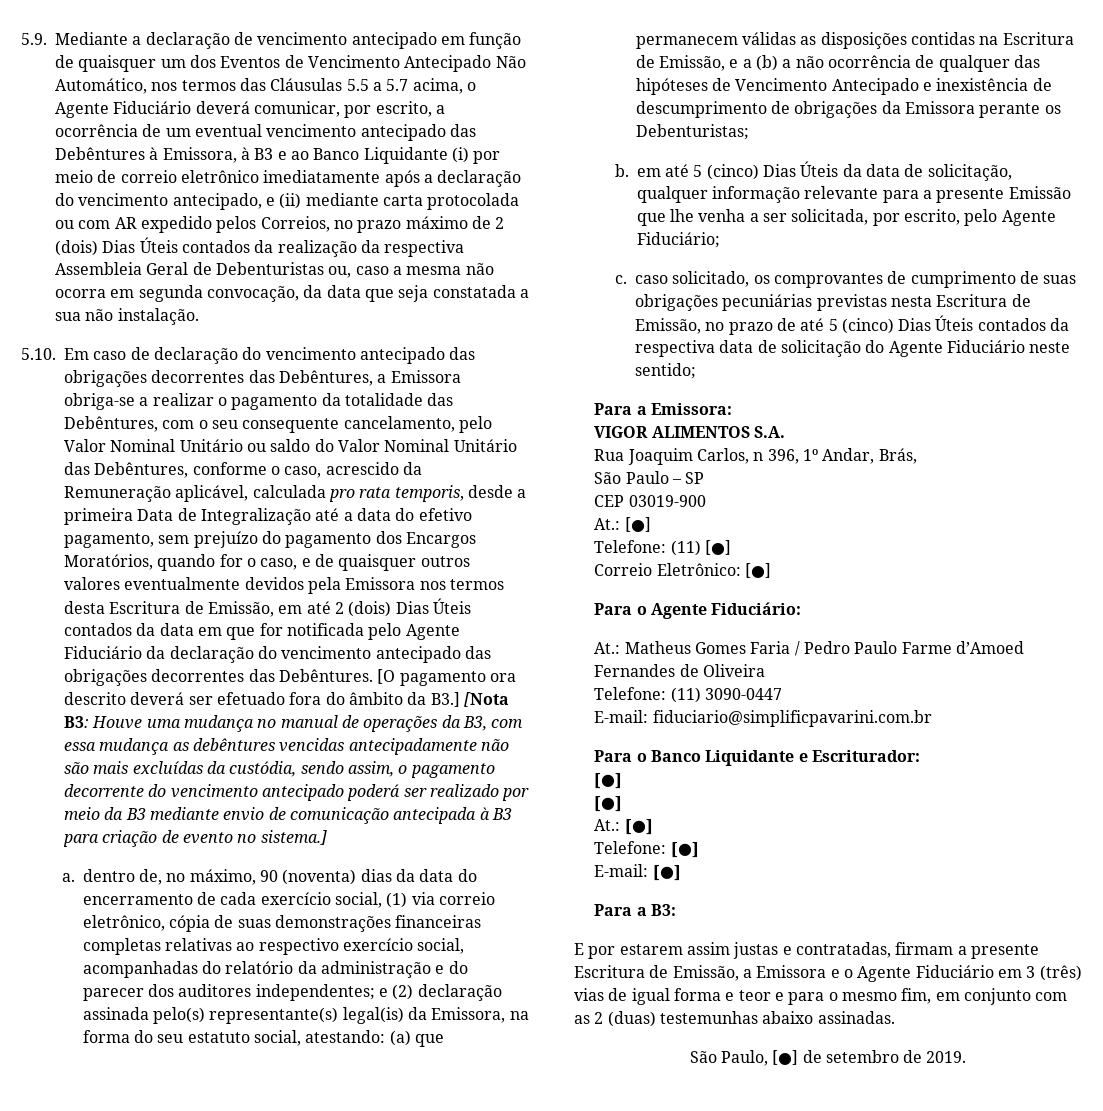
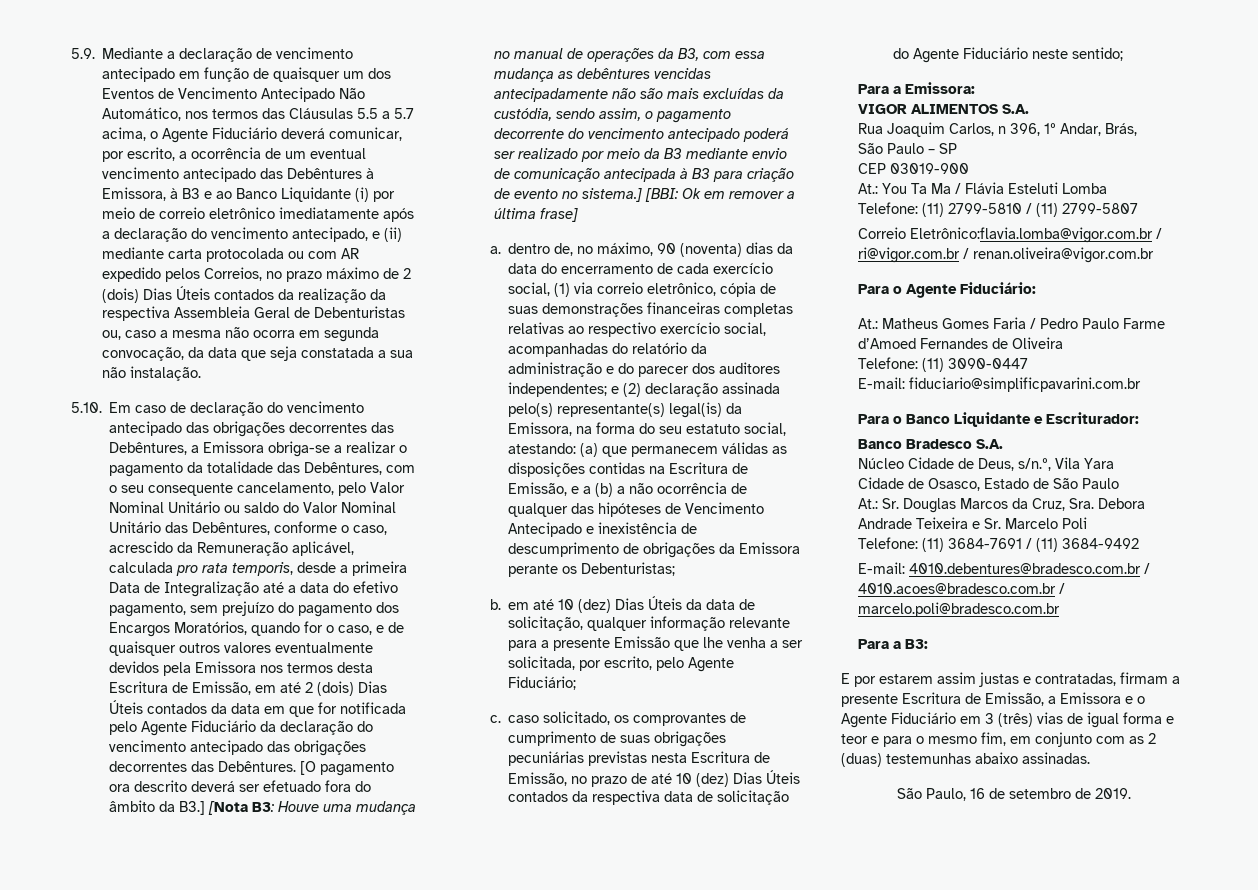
+ [BBI: Ok em remover a última frase]
- b. em até 5 (cinco) Dias Úteis da data de solicitação, qualquer informação relevante para a presente Emissão que lhe venha a ser solicitada, por escrito, pelo Agente Fiduciário;
+ b. em até 10 (dez) Dias Úteis da data de solicitação, qualquer informação relevante para a presente Emissão que lhe venha a ser solicitada, por escrito, pelo Agente Fiduciário;
- c. caso solicitado, os comprovantes de cumprimento de suas obrigações pecuniárias previstas nesta Escritura de Emissão, no prazo de até 5 (cinco) Dias Úteis contados da respectiva data de solicitação do Agente Fiduciário neste sentido;
+ c. caso solicitado, os comprovantes de cumprimento de suas obrigações pecuniárias previstas nesta Escritura de Emissão, no prazo de até 10 (dez) Dias Úteis contados da respectiva data de solicitação do Agente Fiduciário neste sentido;
  CEP 03019-900
- At.: [●]
- Telefone: (11) [●]
- Correio Eletrônico: [●]
+ At.: You Ta Ma / Flávia Esteluti Lomba
+ Telefone: (11) 2799-5810 / (11) 2799-5807
+ Correio Eletrônico:flavia.lomba@vigor.com.br / ri@vigor.com.br / renan.oliveira@vigor.com.br
  Para o Banco Liquidante e Escriturador:
- [●]
- [●]
- At.: [●]
- Telefone: [●]
- E-mail: [●]
+ Banco Bradesco S.A.
+ Núcleo Cidade de Deus, s/n.º, Vila Yara
+ Cidade de Osasco, Estado de São Paulo
+ At.: Sr. Douglas Marcos da Cruz, Sra. Debora Andrade Teixeira e Sr. Marcelo Poli
+ Telefone: (11) 3684-7691 / (11) 3684-9492
+ E-mail: 4010.debentures@bradesco.com.br / 4010.acoes@bradesco.com.br / marcelo.poli@bradesco.com.br
- São Paulo, [●] de setembro de 2019.
+ São Paulo, 16 de setembro de 2019.

